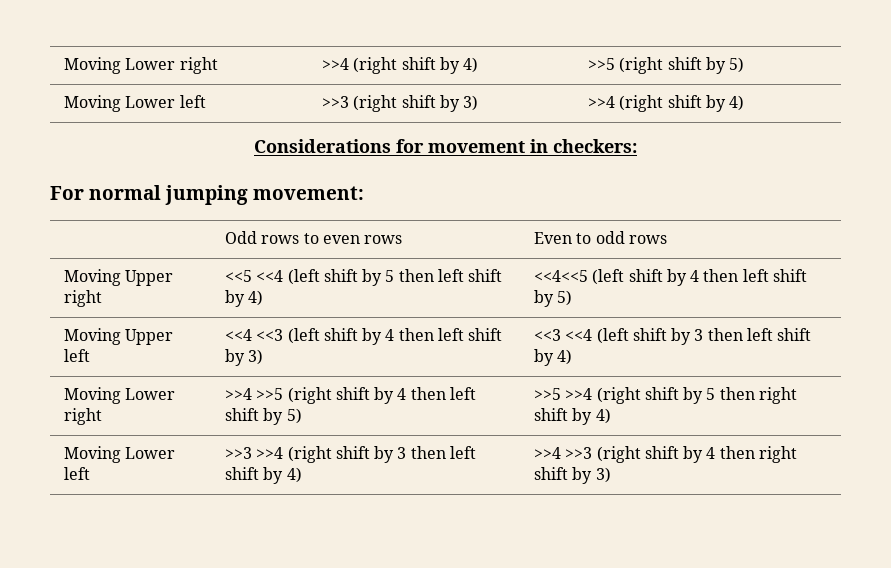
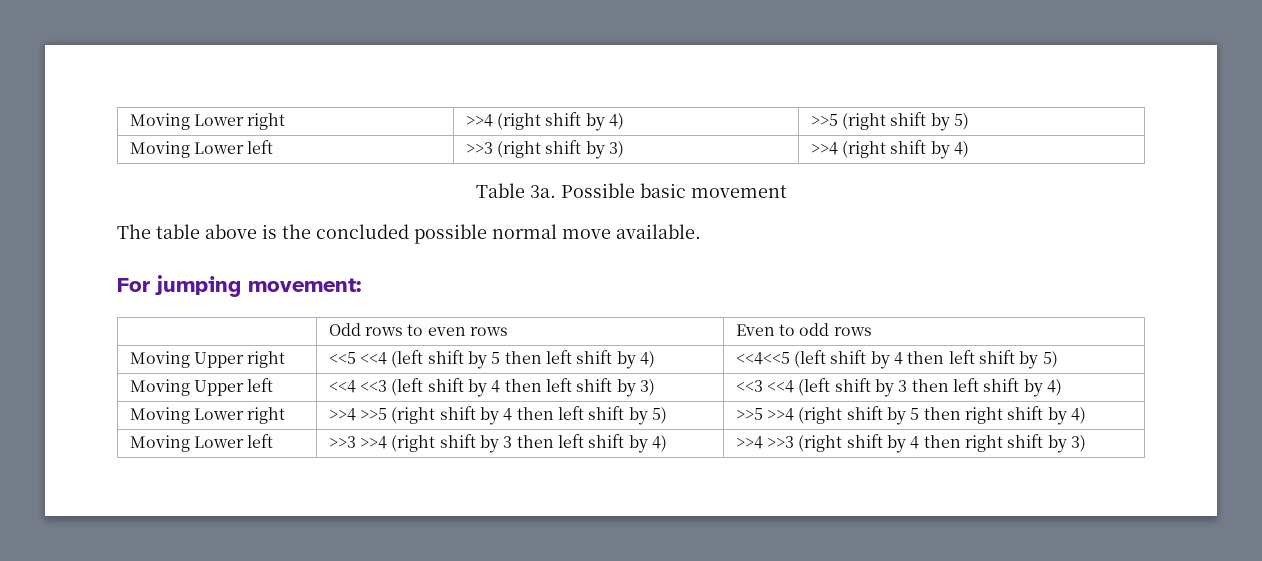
- Considerations for movement in checkers:
+ Table 3a. Possible basic movement
+ The table above is the concluded possible normal move available.
- For normal jumping movement:
+ For jumping movement:

